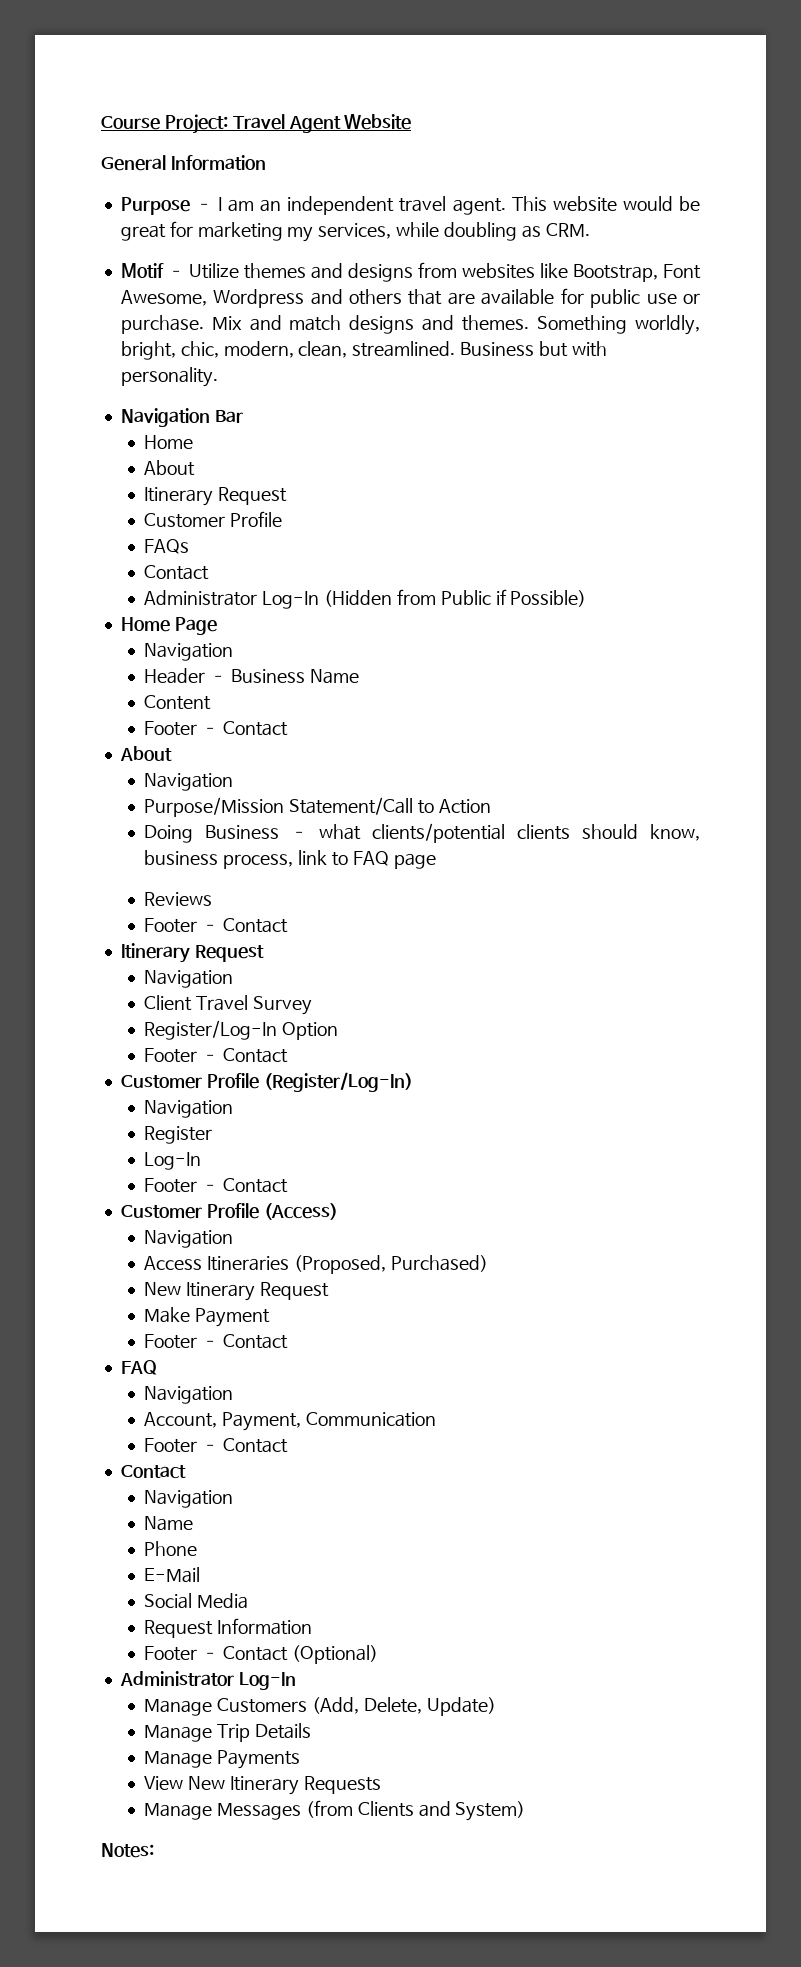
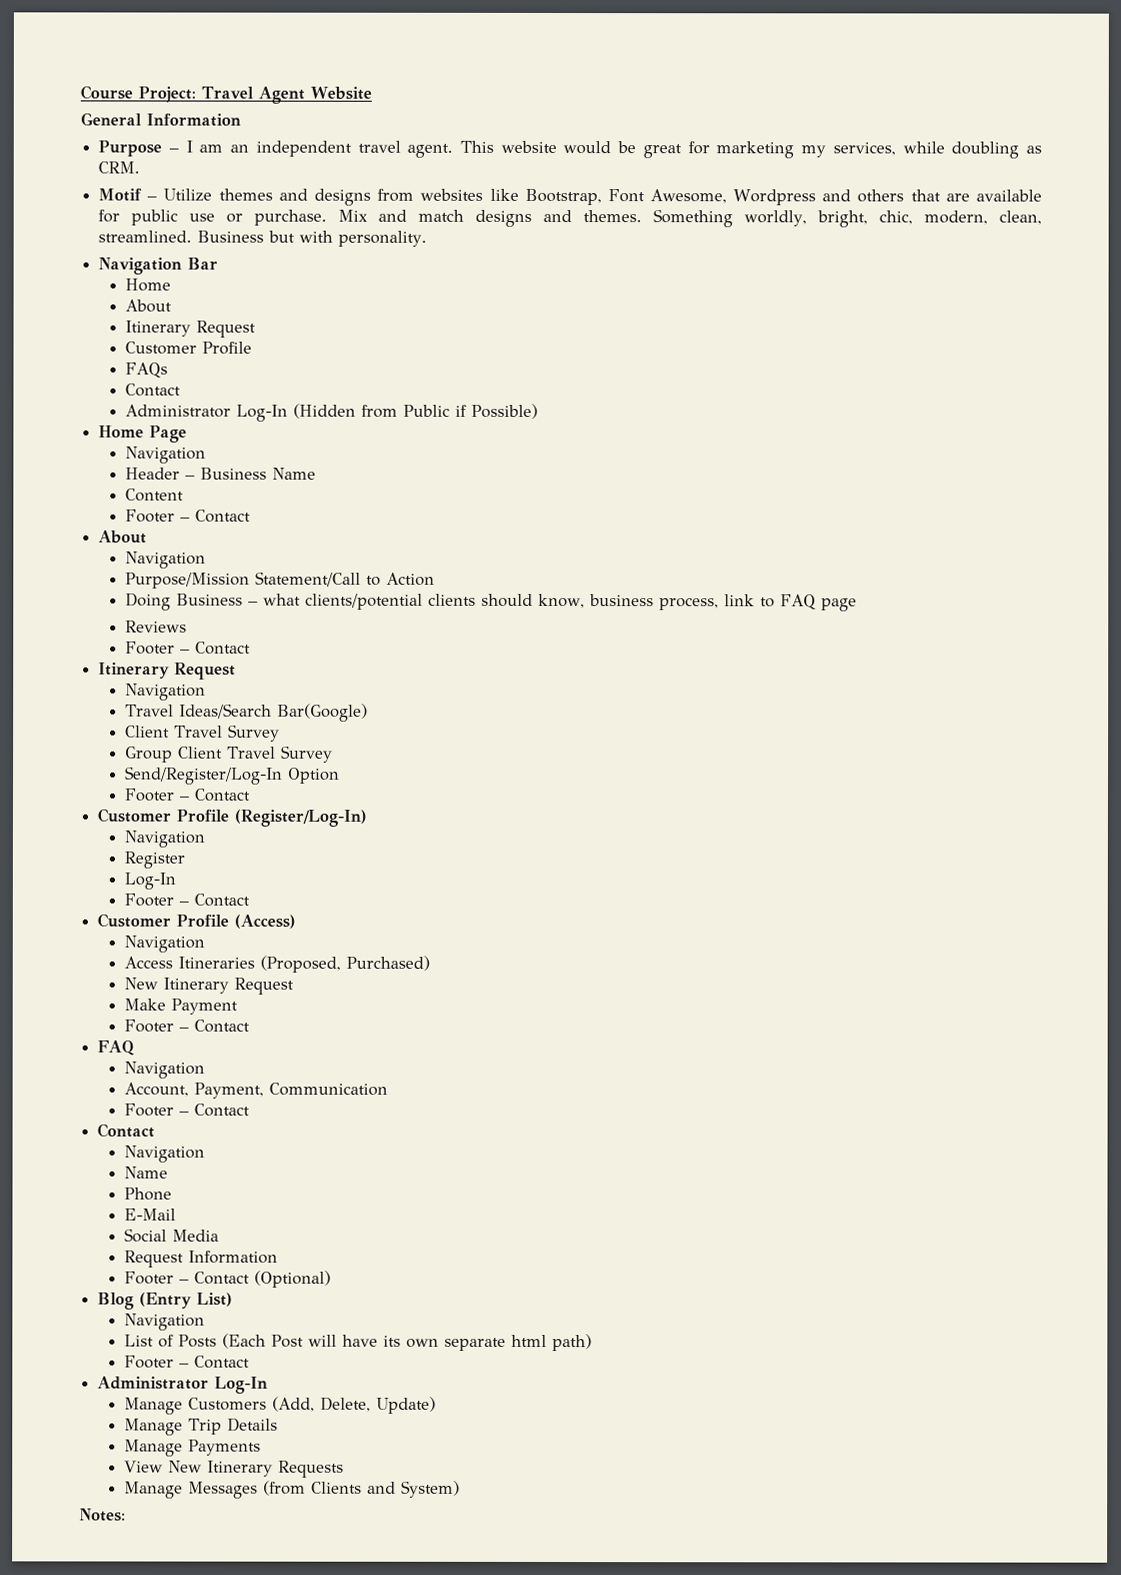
+ Travel Ideas/Search Bar(Google)
  Client Travel Survey
- Register/Log-In Option
+ Group Client Travel Survey
+ Send/Register/Log-In Option
+ Blog (Entry List)
+ Navigation
+ List of Posts (Each Post will have its own separate html path)
+ Footer – Contact

